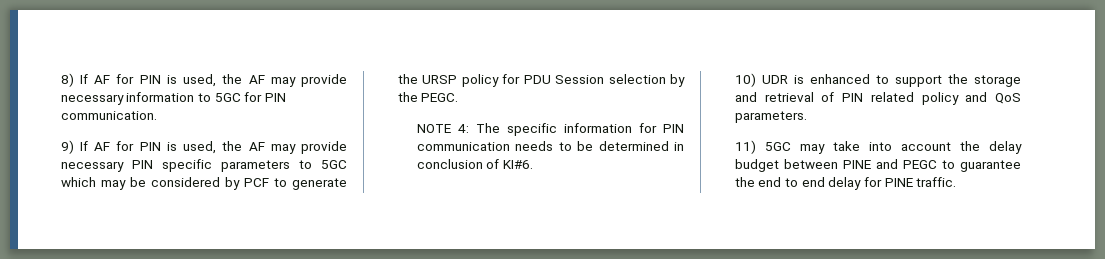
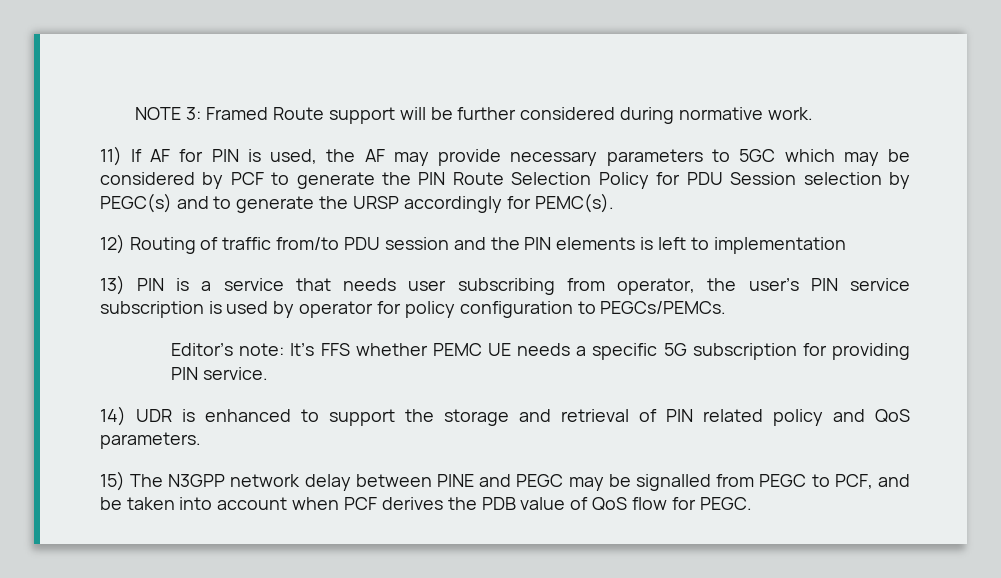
- 8) If AF for PIN is used, the AF may provide necessary information to 5GC for PIN communication.
- 9) If AF for PIN is used, the AF may provide necessary PIN specific parameters to 5GC which may be considered by PCF to generate the URSP policy for PDU Session selection by the PEGC.
- NOTE 4: The specific information for PIN communication needs to be determined in conclusion of KI#6.
- 10) UDR is enhanced to support the storage and retrieval of PIN related policy and QoS parameters.
+ NOTE 3: Framed Route support will be further considered during normative work.
+ 11) If AF for PIN is used, the AF may provide necessary parameters to 5GC which may be considered by PCF to generate the PIN Route Selection Policy for PDU Session selection by PEGC(s) and to generate the URSP accordingly for PEMC(s).
+ 12) Routing of traffic from/to PDU session and the PIN elements is left to implementation
+ 13) PIN is a service that needs user subscribing from operator, the user’s PIN service subscription is used by operator for policy configuration to PEGCs/PEMCs.
+ Editor’s note: It’s FFS whether PEMC UE needs a specific 5G subscription for providing PIN service.
+ 14) UDR is enhanced to support the storage and retrieval of PIN related policy and QoS parameters.
- 11) 5GC may take into account the delay budget between PINE and PEGC to guarantee the end to end delay for PINE traffic.
+ 15) The N3GPP network delay between PINE and PEGC may be signalled from PEGC to PCF, and be taken into account when PCF derives the PDB value of QoS flow for PEGC.

